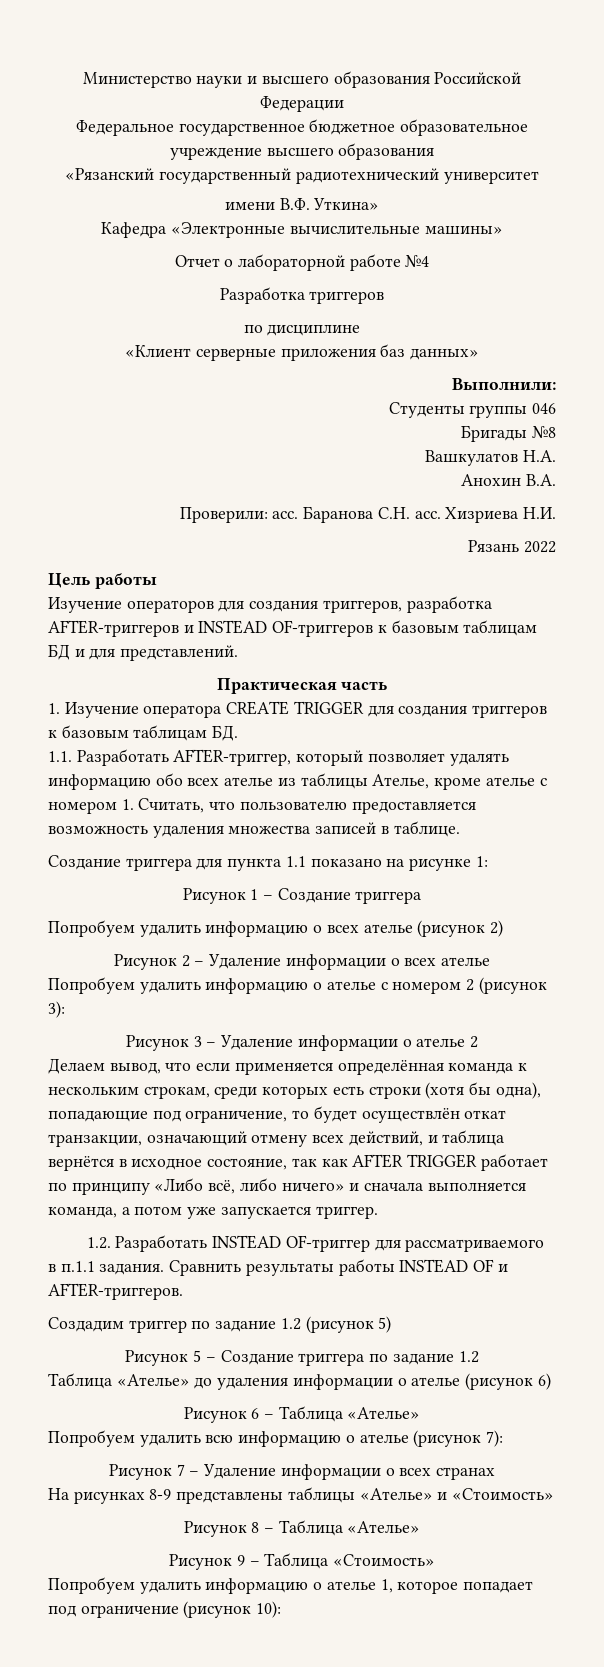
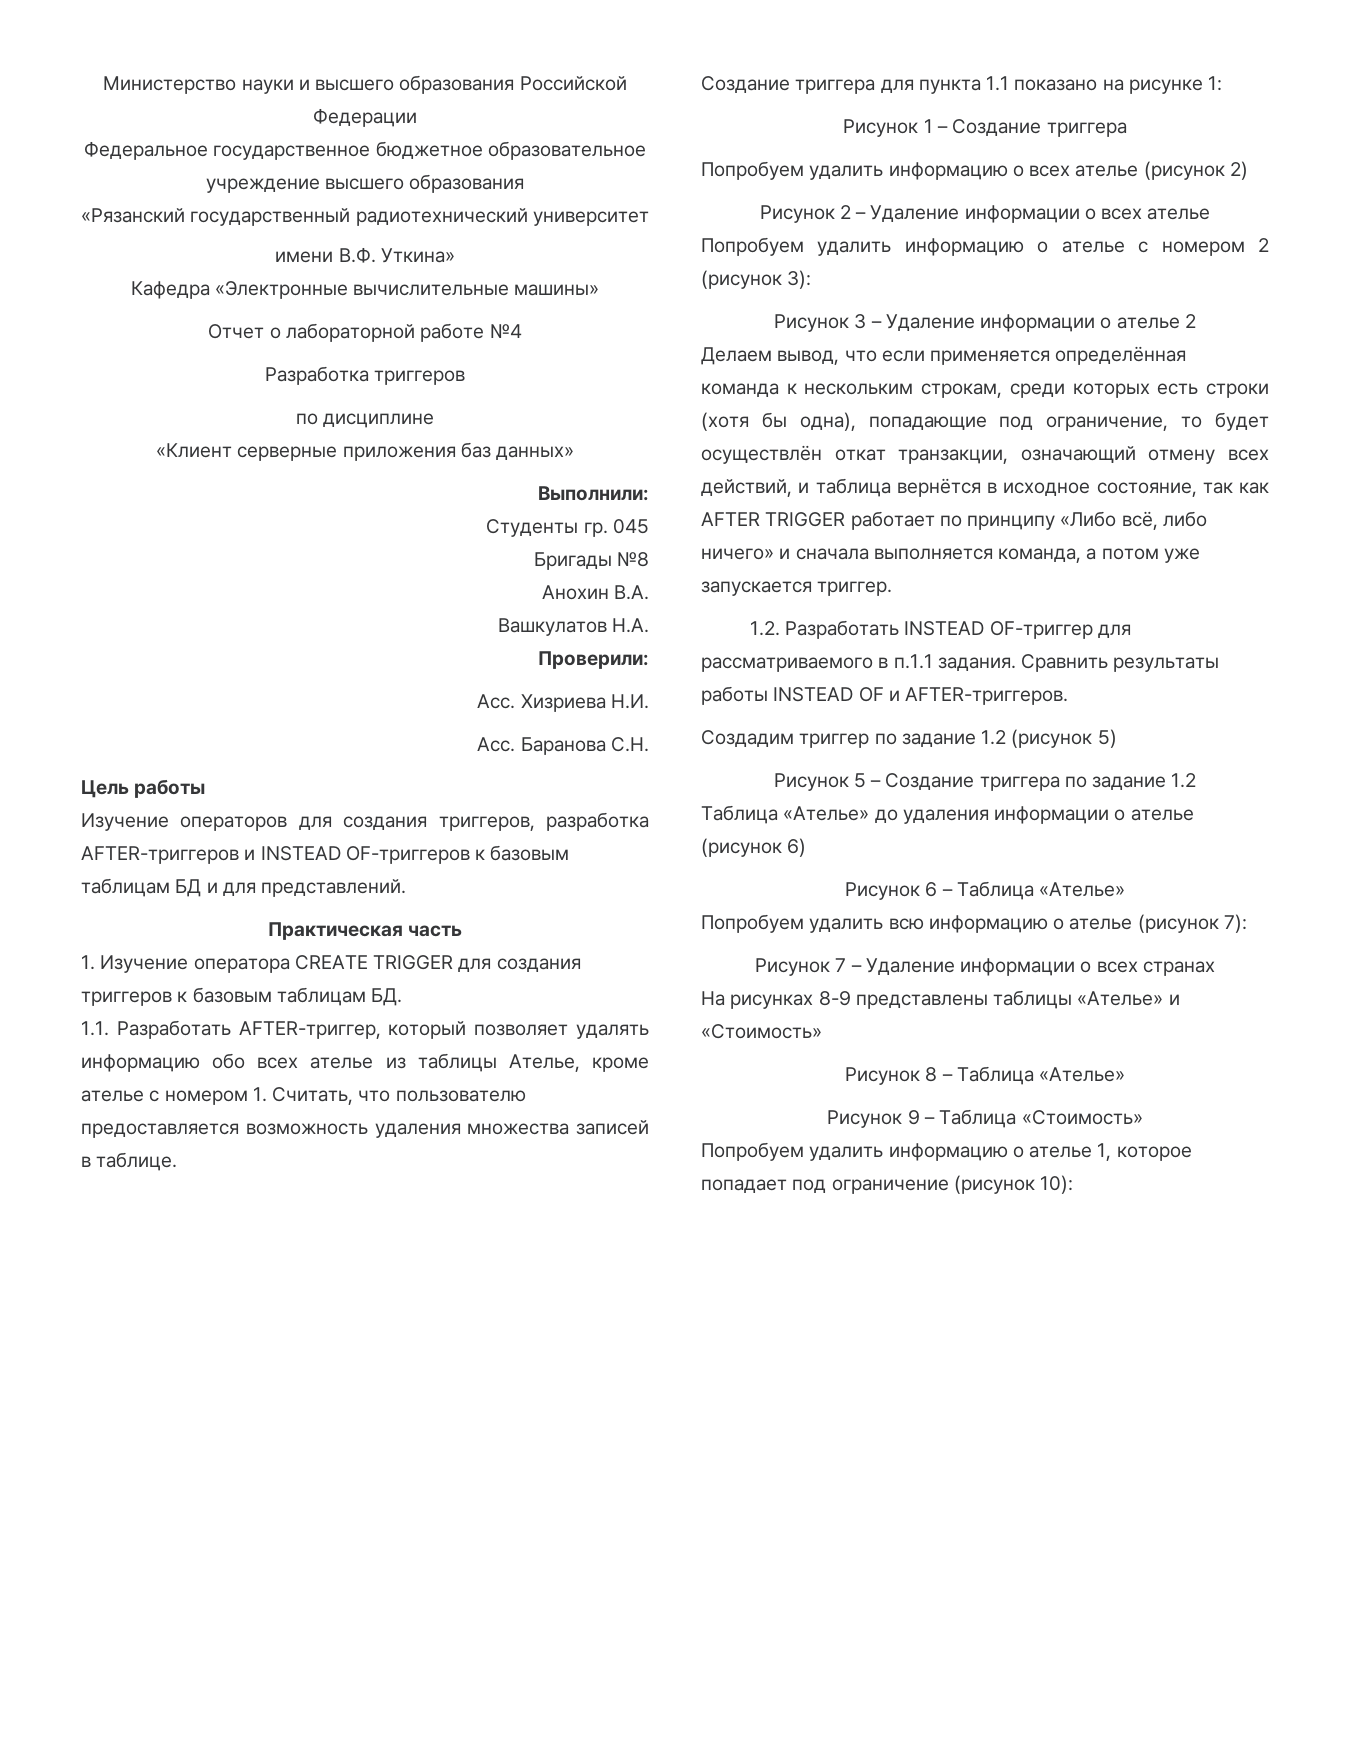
- Студенты группы 046
+ Студенты гр. 045
+ Анохин В.А.
- Анохин В.А.
- Проверили: асс. Баранова С.Н. асс. Хизриева Н.И.
+ Проверили:
+ Асс. Хизриева Н.И.
- Рязань 2022
+ Асс. Баранова С.Н.

